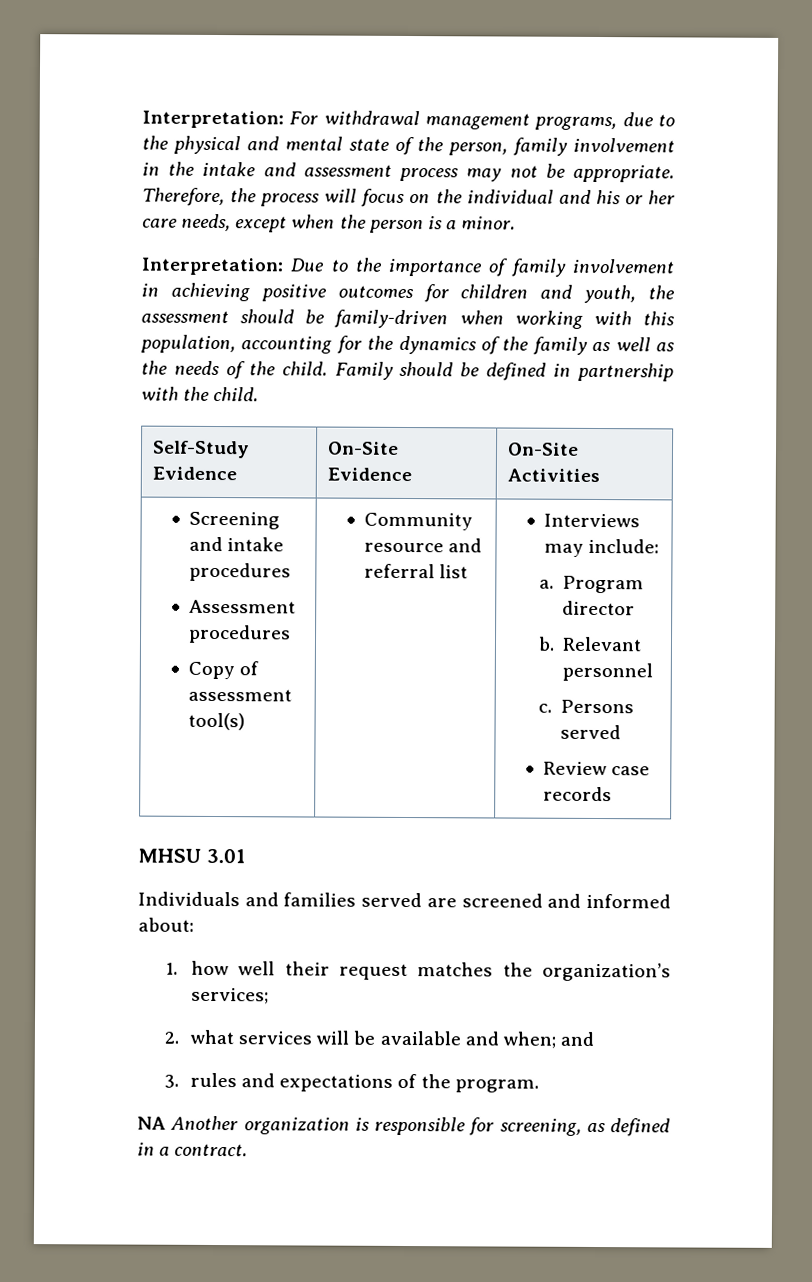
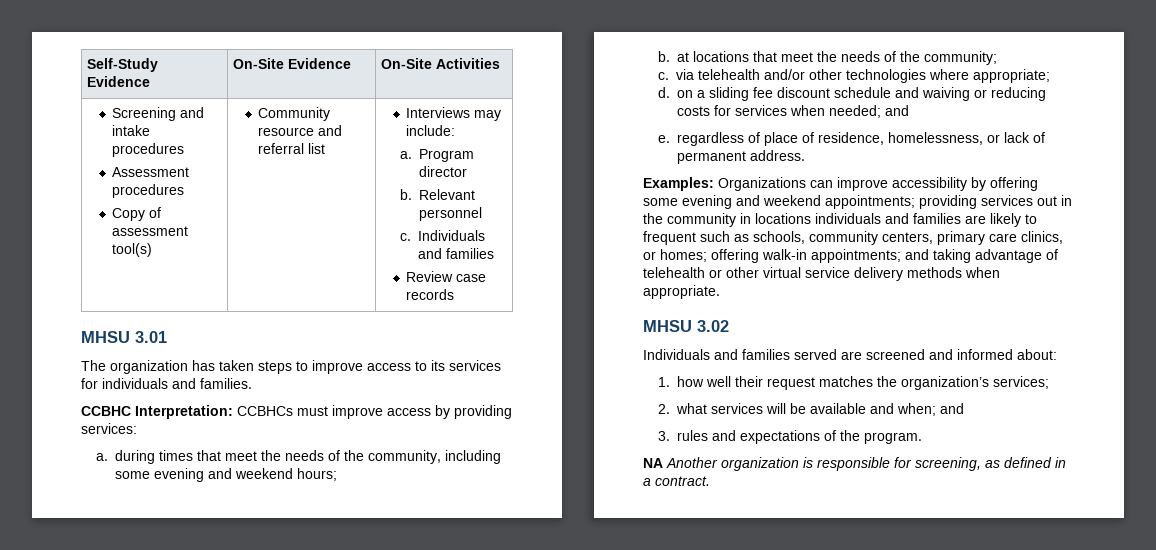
- Interpretation: For withdrawal management programs, due to the physical and mental state of the person, family involvement in the intake and assessment process may not be appropriate. Therefore, the process will focus on the individual and his or her care needs, except when the person is a minor.
- Interpretation: Due to the importance of family involvement in achieving positive outcomes for children and youth, the assessment should be family-driven when working with this population, accounting for the dynamics of the family as well as the needs of the child. Family should be defined in partnership with the child.
  Screening and intake procedures
  Assessment procedures
  Copy of assessment tool(s) | Community resource and referral list | Interviews may include:
  a. Program director
  b. Relevant personnel
- c. Persons served
+ c. Individuals and families
+ The organization has taken steps to improve access to its services for individuals and families.
+ CCBHC Interpretation: CCBHCs must improve access by providing services:
+ a. during times that meet the needs of the community, including some evening and weekend hours;
+ b. at locations that meet the needs of the community;
+ c. via telehealth and/or other technologies where appropriate;
+ d. on a sliding fee discount schedule and waiving or reducing costs for services when needed; and
+ e. regardless of place of residence, homelessness, or lack of permanent address.
+ Examples: Organizations can improve accessibility by offering some evening and weekend appointments; providing services out in the community in locations individuals and families are likely to frequent such as schools, community centers, primary care clinics, or homes; offering walk-in appointments; and taking advantage of telehealth or other virtual service delivery methods when appropriate.
+ MHSU 3.02

